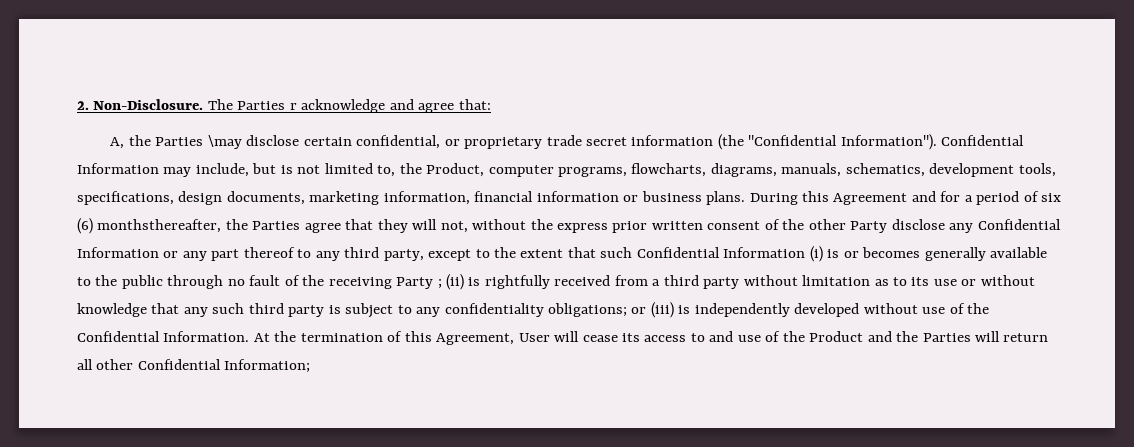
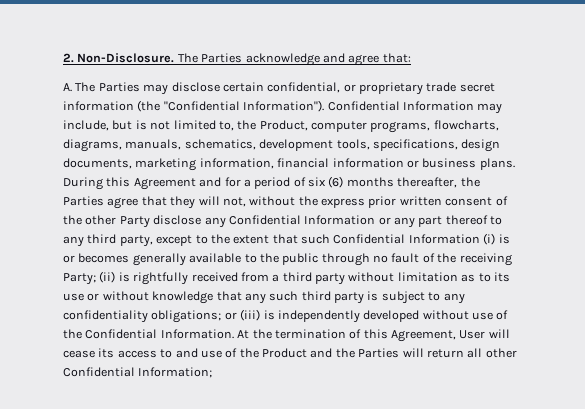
- The Parties r acknowledge and agree that:
+ The Parties acknowledge and agree that:
- A, the Parties \may disclose certain confidential, or proprietary trade secret information (the "Confidential Information").
+ A. The Parties may disclose certain confidential, or proprietary trade secret information (the "Confidential Information").
- During this Agreement and for a period of six (6) monthsthereafter, the Parties agree that they will not, without the express prior written consent of the other Party disclose any Confidential Information or any part thereof to any third party, except to the extent that such Confidential Information (i) is or becomes generally available to the public through no fault of the receiving Party ;
+ During this Agreement and for a period of six (6) months thereafter, the Parties agree that they will not, without the express prior written consent of the other Party disclose any Confidential Information or any part thereof to any third party, except to the extent that such Confidential Information (i) is or becomes generally available to the public through no fault of the receiving Party;

